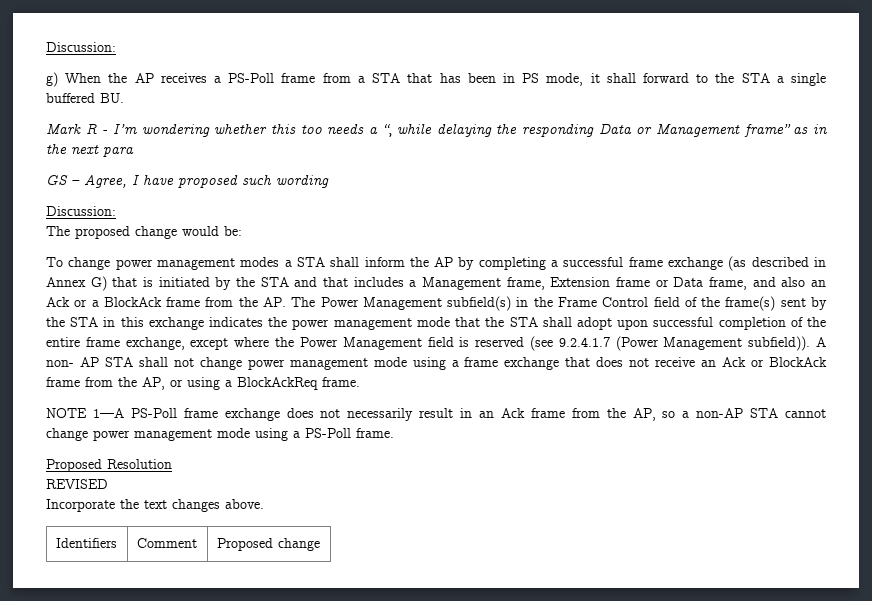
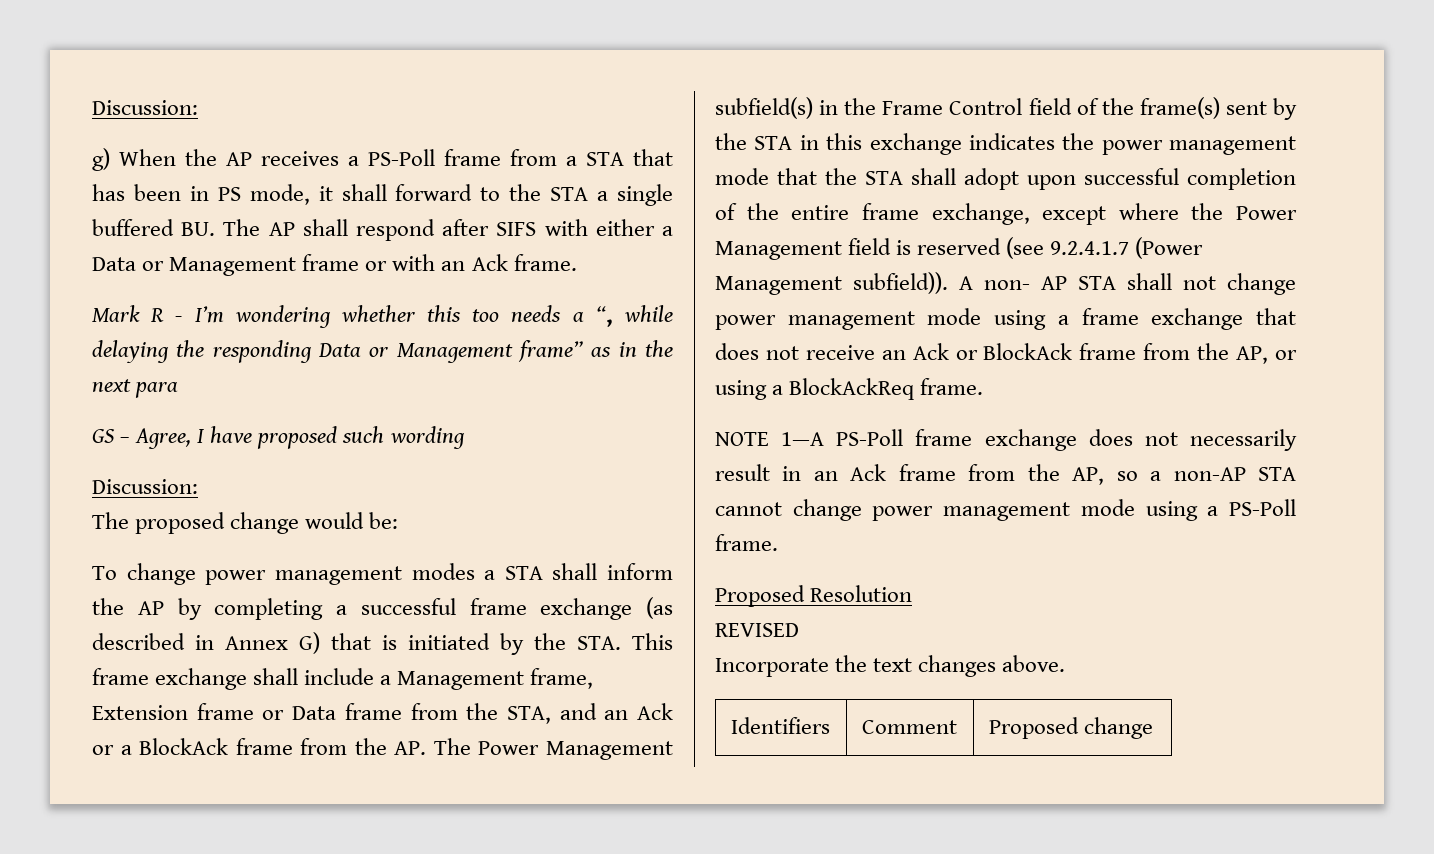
- g) When the AP receives a PS-Poll frame from a STA that has been in PS mode, it shall forward to the STA a single buffered BU.
+ g) When the AP receives a PS-Poll frame from a STA that has been in PS mode, it shall forward to the STA a single buffered BU. The AP shall respond after SIFS with either a Data or Management frame or with an Ack frame.
- To change power management modes a STA shall inform the AP by completing a successful frame exchange (as described in Annex G) that is initiated by the STA and that includes a Management frame, Extension frame or Data frame, and also an Ack or a BlockAck frame from the AP. The Power Management subfield(s) in the Frame Control field of the frame(s) sent by the STA in this exchange indicates the power management mode that the STA shall adopt upon successful completion of the entire frame exchange, except where the Power Management field is reserved (see 9.2.4.1.7 (Power Management subfield)).
+ To change power management modes a STA shall inform the AP by completing a successful frame exchange (as described in Annex G) that is initiated by the STA. This frame exchange shall include a Management frame, Extension frame or Data frame from the STA, and an Ack or a BlockAck frame from the AP. The Power Management subfield(s) in the Frame Control field of the frame(s) sent by the STA in this exchange indicates the power management mode that the STA shall adopt upon successful completion of the entire frame exchange, except where the Power Management field is reserved (see 9.2.4.1.7 (Power Management subfield)).

